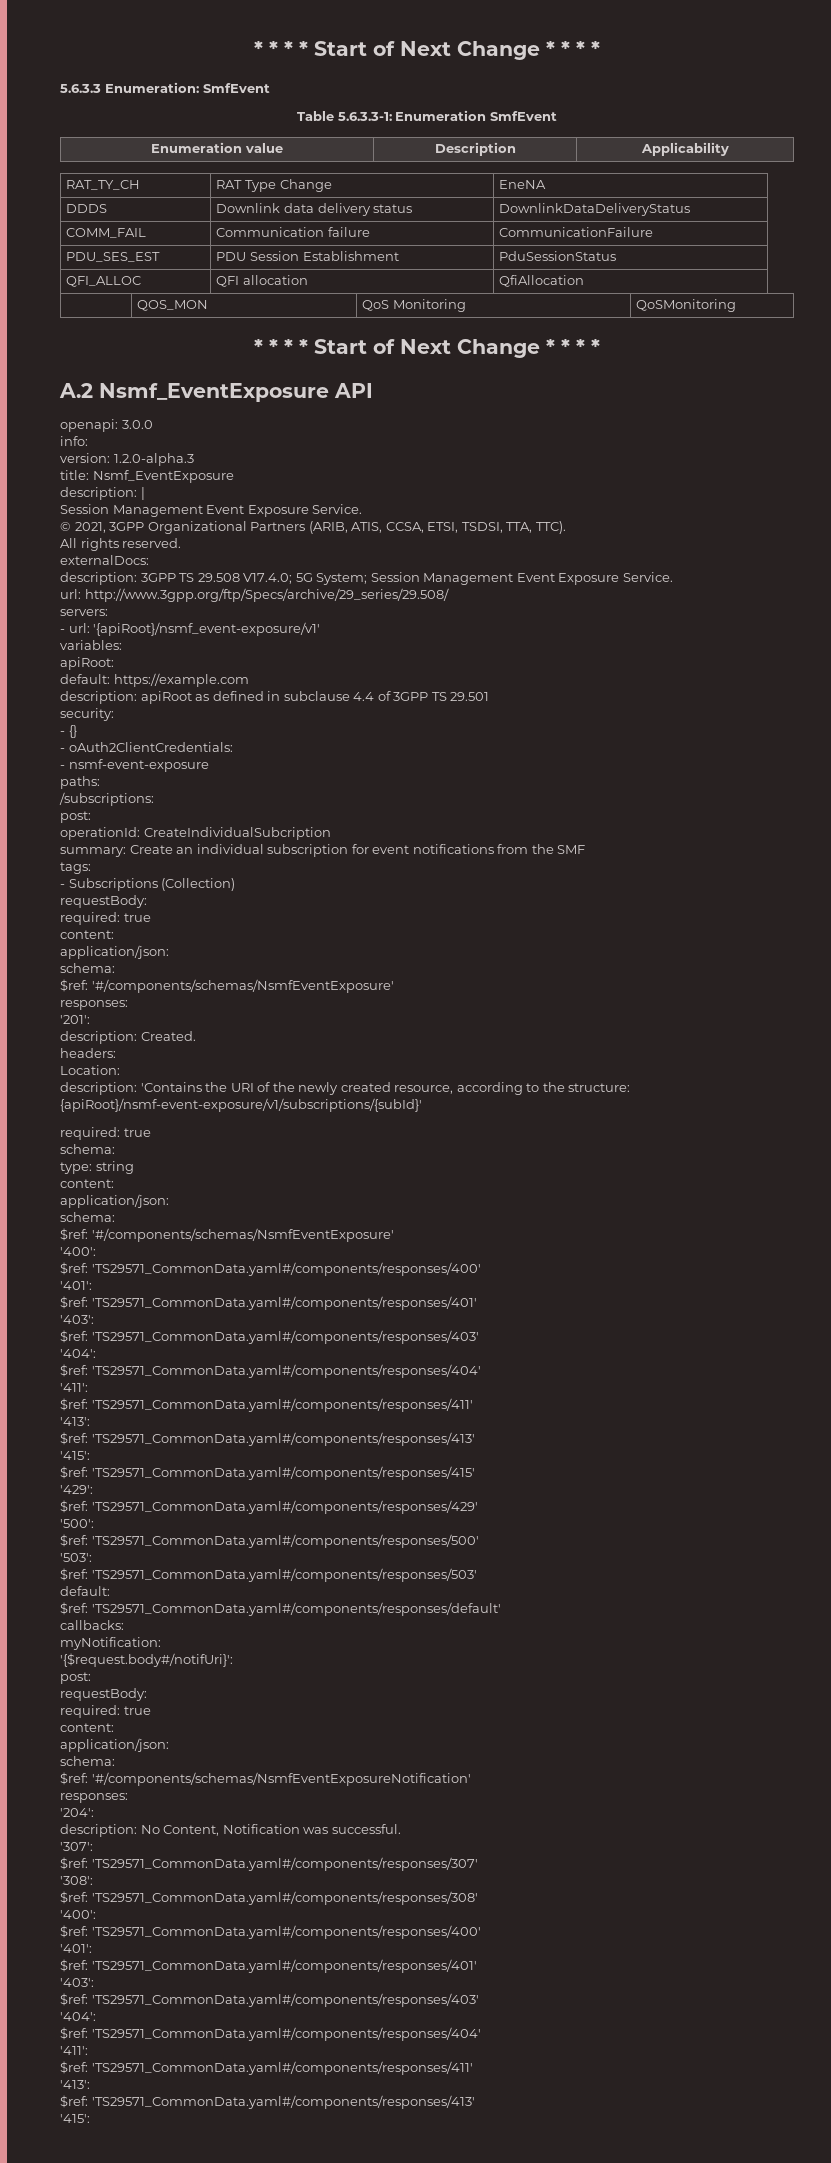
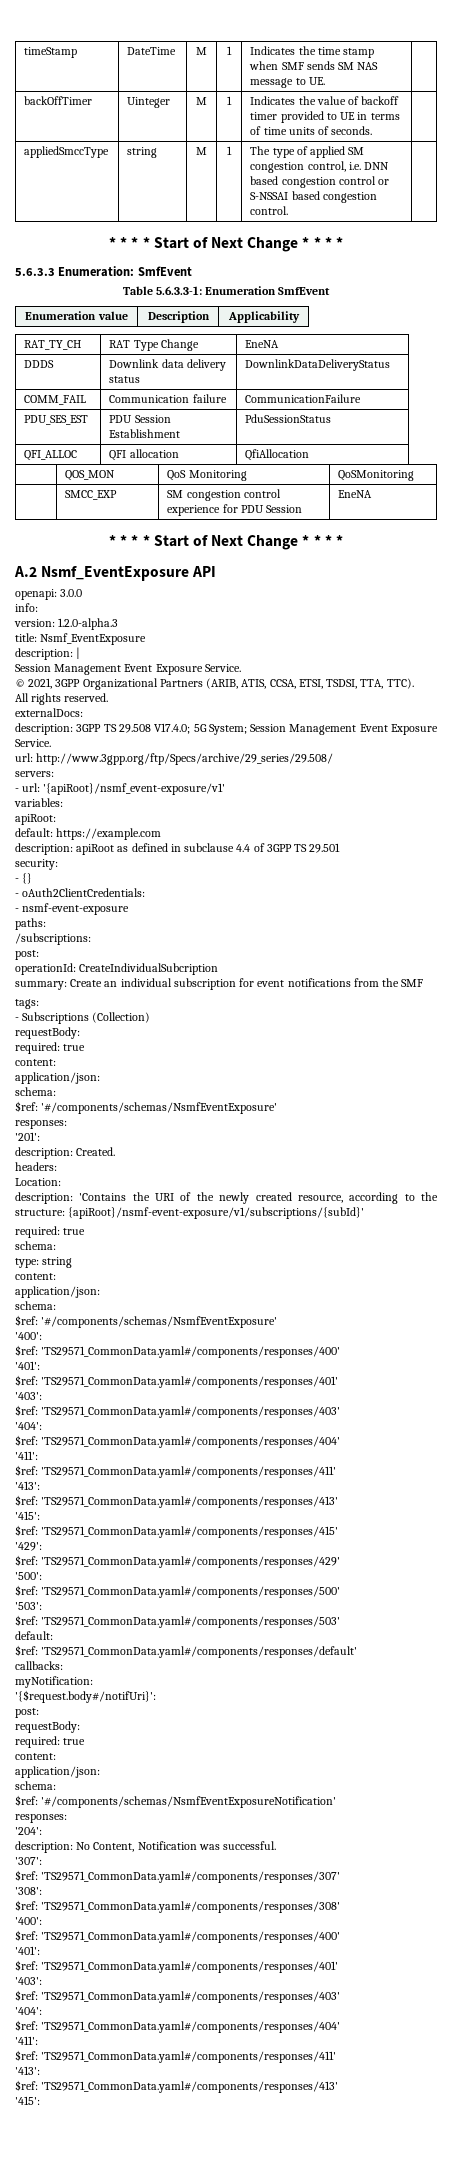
+ timeStamp | DateTime | M | 1 | Indicates the time stamp when SMF sends SM NAS message to UE. |
+ backOffTimer | Uinteger | M | 1 | Indicates the value of backoff timer provided to UE in terms of time units of seconds. |
+ appliedSmccType | string | M | 1 | The type of applied SM congestion control, i.e. DNN based congestion control or S-NSSAI based congestion control. |
+ | SMCC_EXP | SM congestion control experience for PDU Session | EneNA

